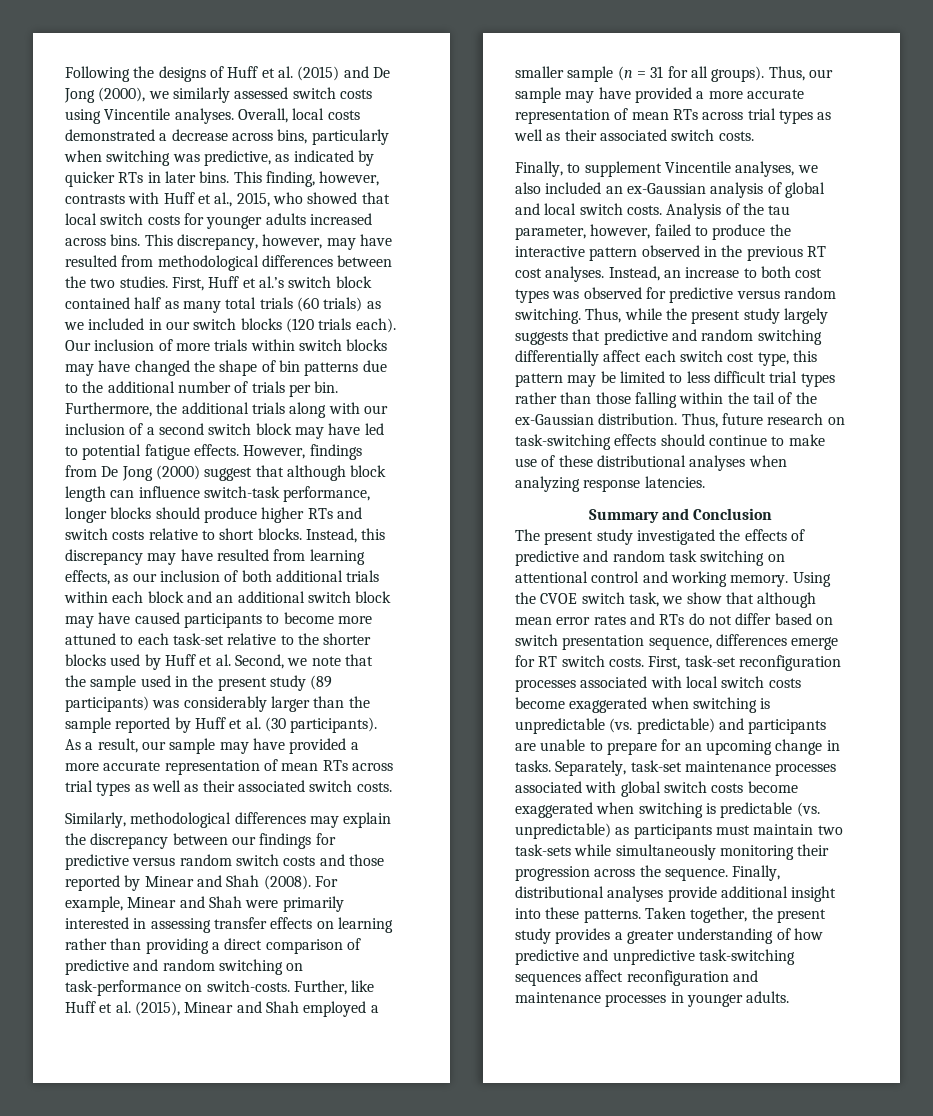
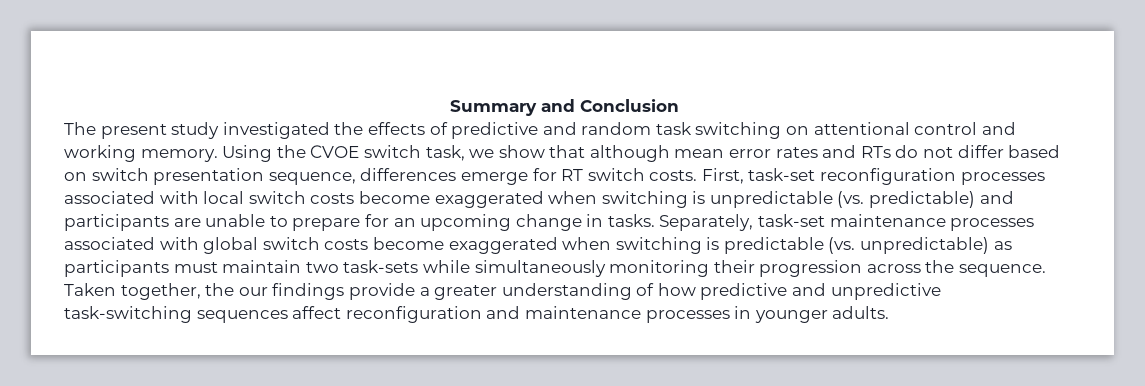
- Following the designs of Huff et al. (2015) and De Jong (2000), we similarly assessed switch costs using Vincentile analyses. Overall, local costs demonstrated a decrease across bins, particularly when switching was predictive, as indicated by quicker RTs in later bins. This finding, however, contrasts with Huff et al., 2015, who showed that local switch costs for younger adults increased across bins. This discrepancy, however, may have resulted from methodological differences between the two studies. First, Huff et al.’s switch block contained half as many total trials (60 trials) as we included in our switch blocks (120 trials each). Our inclusion of more trials within switch blocks may have changed the shape of bin patterns due to the additional number of trials per bin. Furthermore, the additional trials along with our inclusion of a second switch block may have led to potential fatigue effects. However, findings from De Jong (2000) suggest that although block length can influence switch-task performance, longer blocks should produce higher RTs and switch costs relative to short blocks. Instead, this discrepancy may have resulted from learning effects, as our inclusion of both additional trials within each block and an additional switch block may have caused participants to become more attuned to each task-set relative to the shorter blocks used by Huff et al. Second, we note that the sample used in the present study (89 participants) was considerably larger than the sample reported by Huff et al. (30 participants). As a result, our sample may have provided a more accurate representation of mean RTs across trial types as well as their associated switch costs.
- Similarly, methodological differences may explain the discrepancy between our findings for predictive versus random switch costs and those reported by Minear and Shah (2008). For example, Minear and Shah were primarily interested in assessing transfer effects on learning rather than providing a direct comparison of predictive and random switching on task-performance on switch-costs. Further, like Huff et al. (2015), Minear and Shah employed a smaller sample (n = 31 for all groups). Thus, our sample may have provided a more accurate representation of mean RTs across trial types as well as their associated switch costs.
- Finally, to supplement Vincentile analyses, we also included an ex-Gaussian analysis of global and local switch costs. Analysis of the tau parameter, however, failed to produce the interactive pattern observed in the previous RT cost analyses. Instead, an increase to both cost types was observed for predictive versus random switching. Thus, while the present study largely suggests that predictive and random switching differentially affect each switch cost type, this pattern may be limited to less difficult trial types rather than those falling within the tail of the ex-Gaussian distribution. Thus, future research on task-switching effects should continue to make use of these distributional analyses when analyzing response latencies.
- Finally, distributional analyses provide additional insight into these patterns. Taken together, the present study provides a greater understanding of how predictive and unpredictive task-switching sequences affect reconfiguration and maintenance processes in younger adults.
+ Taken together, the our findings provide a greater understanding of how predictive and unpredictive task-switching sequences affect reconfiguration and maintenance processes in younger adults.

